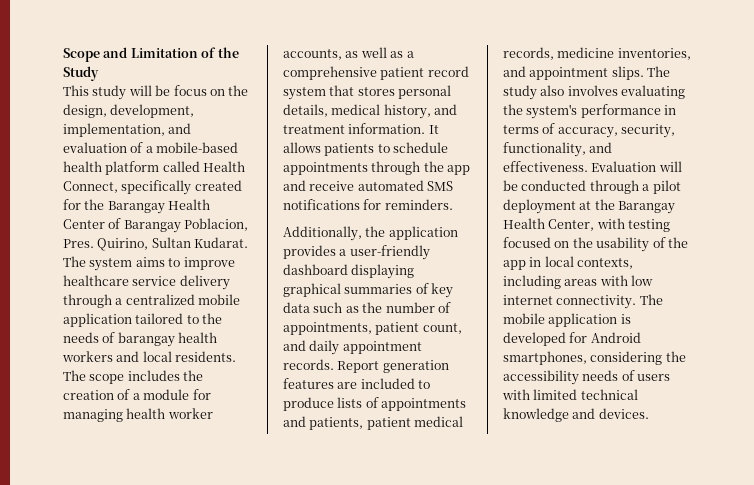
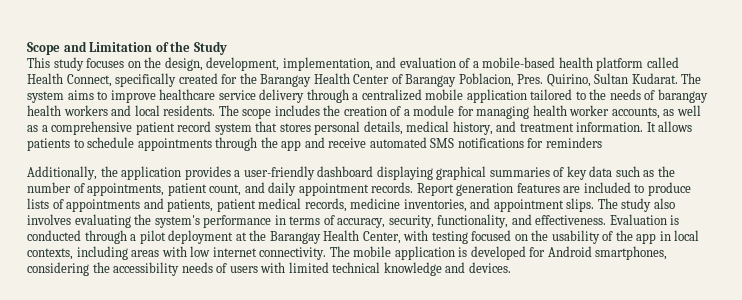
- This study will be focus on the design, development, implementation, and evaluation of a mobile-based health platform called Health Connect, specifically created for the Barangay Health Center of Barangay Poblacion, Pres.
+ This study focuses on the design, development, implementation, and evaluation of a mobile-based health platform called Health Connect, specifically created for the Barangay Health Center of Barangay Poblacion, Pres.
- It allows patients to schedule appointments through the app and receive automated SMS notifications for reminders.
+ It allows patients to schedule appointments through the app and receive automated SMS notifications for reminders
- Evaluation will be conducted through a pilot deployment at the Barangay Health Center, with testing focused on the usability of the app in local contexts, including areas with low internet connectivity.
+ Evaluation is conducted through a pilot deployment at the Barangay Health Center, with testing focused on the usability of the app in local contexts, including areas with low internet connectivity.

